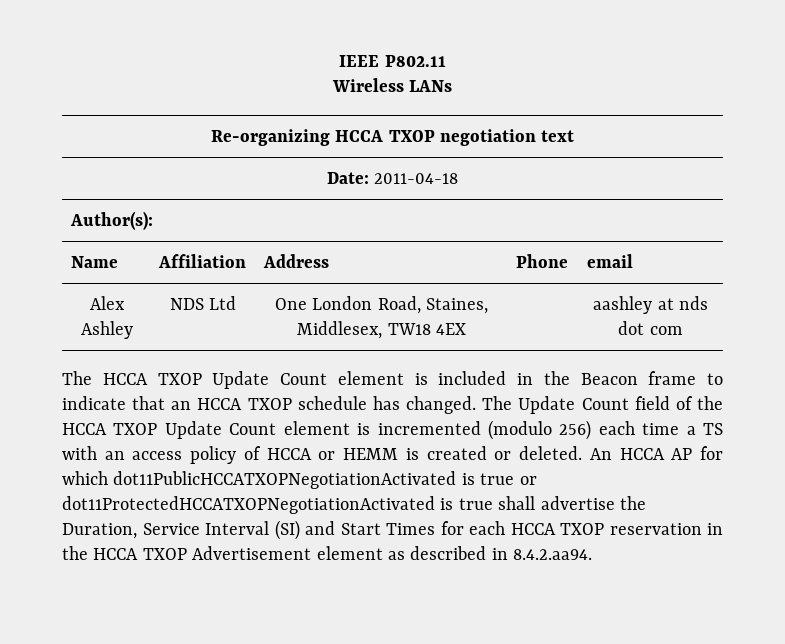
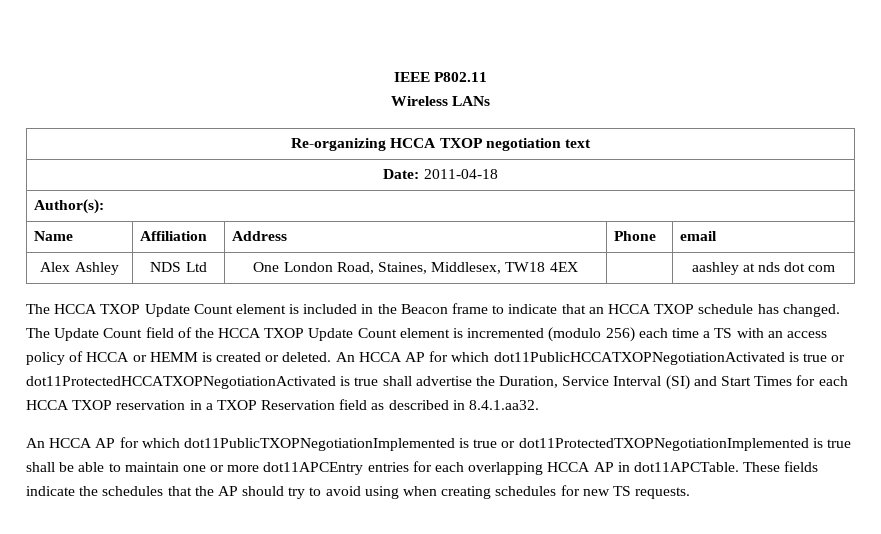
- An HCCA AP for which dot11PublicHCCATXOPNegotiationActivated is true or dot11ProtectedHCCATXOPNegotiationActivated is true shall advertise the Duration, Service Interval (SI) and Start Times for each HCCA TXOP reservation in the HCCA TXOP Advertisement element as described in 8.4.2.aa94.
+ An HCCA AP for which dot11PublicHCCATXOPNegotiationActivated is true or dot11ProtectedHCCATXOPNegotiationActivated is true shall advertise the Duration, Service Interval (SI) and Start Times for each HCCA TXOP reservation in a TXOP Reservation field as described in 8.4.1.aa32.
+ An HCCA AP for which dot11PublicTXOPNegotiationImplemented is true or dot11ProtectedTXOPNegotiationImplemented is true shall be able to maintain one or more dot11APCEntry entries for each overlapping HCCA AP in dot11APCTable. These fields indicate the schedules that the AP should try to avoid using when creating schedules for new TS requests.

